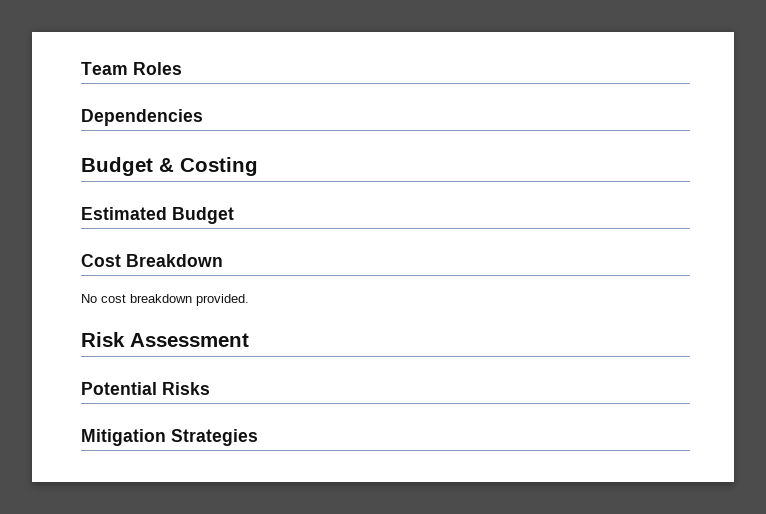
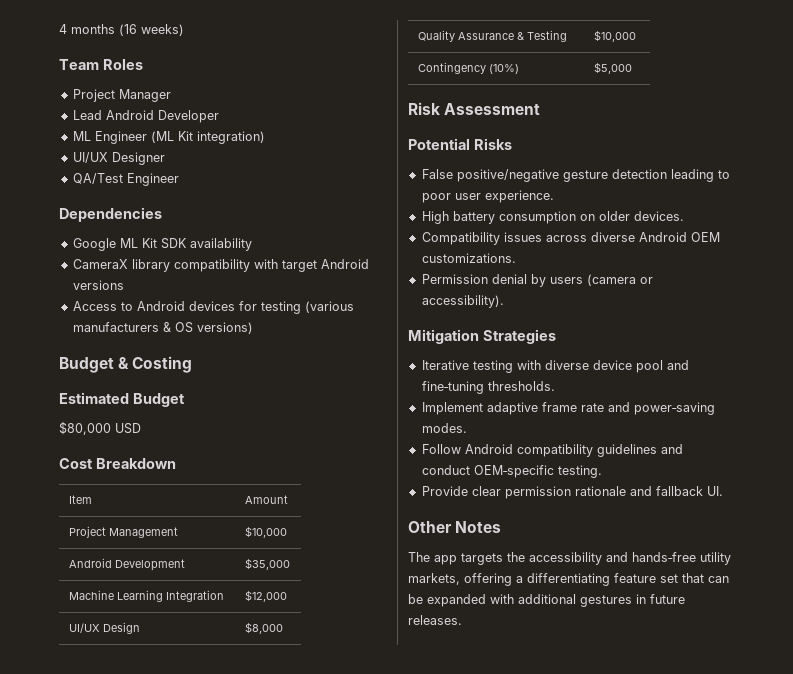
+ 4 months (16 weeks)
  Team Roles
+ Project Manager
+ Lead Android Developer
+ ML Engineer (ML Kit integration)
+ UI/UX Designer
+ QA/Test Engineer
  Dependencies
+ Google ML Kit SDK availability
+ CameraX library compatibility with target Android versions
+ Access to Android devices for testing (various manufacturers & OS versions)
+ $80,000 USD
- No cost breakdown provided.
+ Item | Amount
+ Project Management | $10,000
+ Android Development | $35,000
+ Machine Learning Integration | $12,000
+ UI/UX Design | $8,000
+ Quality Assurance & Testing | $10,000
+ Contingency (10%) | $5,000
  Risk Assessment
  Potential Risks
+ False positive/negative gesture detection leading to poor user experience.
+ High battery consumption on older devices.
+ Compatibility issues across diverse Android OEM customizations.
+ Permission denial by users (camera or accessibility).
  Mitigation Strategies
+ Iterative testing with diverse device pool and fine‑tuning thresholds.
+ Implement adaptive frame rate and power‑saving modes.
+ Follow Android compatibility guidelines and conduct OEM‑specific testing.
+ Provide clear permission rationale and fallback UI.
+ Other Notes
+ The app targets the accessibility and hands‑free utility markets, offering a differentiating feature set that can be expanded with additional gestures in future releases.

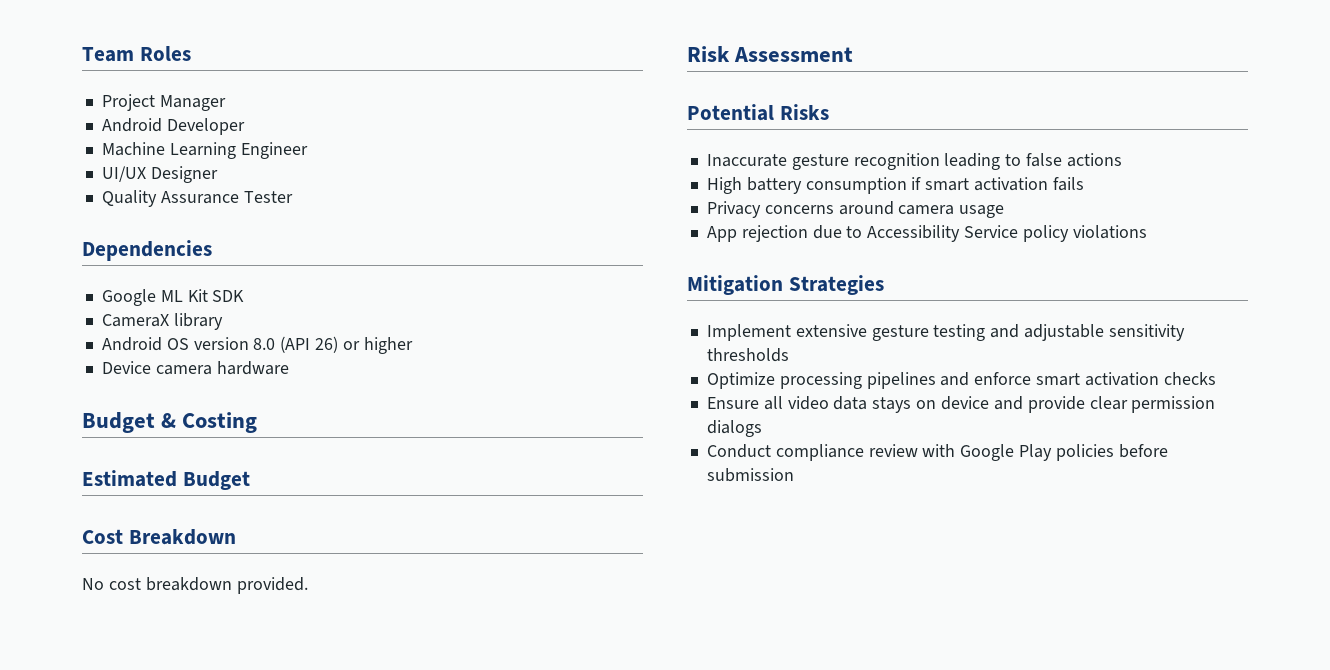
- 4 months (16 weeks)
- Lead Android Developer
+ Android Developer
- ML Engineer (ML Kit integration)
+ Machine Learning Engineer
- QA/Test Engineer
+ Quality Assurance Tester
- Google ML Kit SDK availability
+ Google ML Kit SDK
- CameraX library compatibility with target Android versions
- Access to Android devices for testing (various manufacturers & OS versions)
+ CameraX library
+ Android OS version 8.0 (API 26) or higher
+ Device camera hardware
- $80,000 USD
- Item | Amount
- Project Management | $10,000
- Android Development | $35,000
- Machine Learning Integration | $12,000
- UI/UX Design | $8,000
- Quality Assurance & Testing | $10,000
- Contingency (10%) | $5,000
+ No cost breakdown provided.
  Risk Assessment
  Potential Risks
- False positive/negative gesture detection leading to poor user experience.
- High battery consumption on older devices.
- Compatibility issues across diverse Android OEM customizations.
- Permission denial by users (camera or accessibility).
+ Inaccurate gesture recognition leading to false actions
+ High battery consumption if smart activation fails
+ Privacy concerns around camera usage
+ App rejection due to Accessibility Service policy violations
  Mitigation Strategies
- Iterative testing with diverse device pool and fine‑tuning thresholds.
- Implement adaptive frame rate and power‑saving modes.
- Follow Android compatibility guidelines and conduct OEM‑specific testing.
- Provide clear permission rationale and fallback UI.
- Other Notes
- The app targets the accessibility and hands‑free utility markets, offering a differentiating feature set that can be expanded with additional gestures in future releases.
+ Implement extensive gesture testing and adjustable sensitivity thresholds
+ Optimize processing pipelines and enforce smart activation checks
+ Ensure all video data stays on device and provide clear permission dialogs
+ Conduct compliance review with Google Play policies before submission

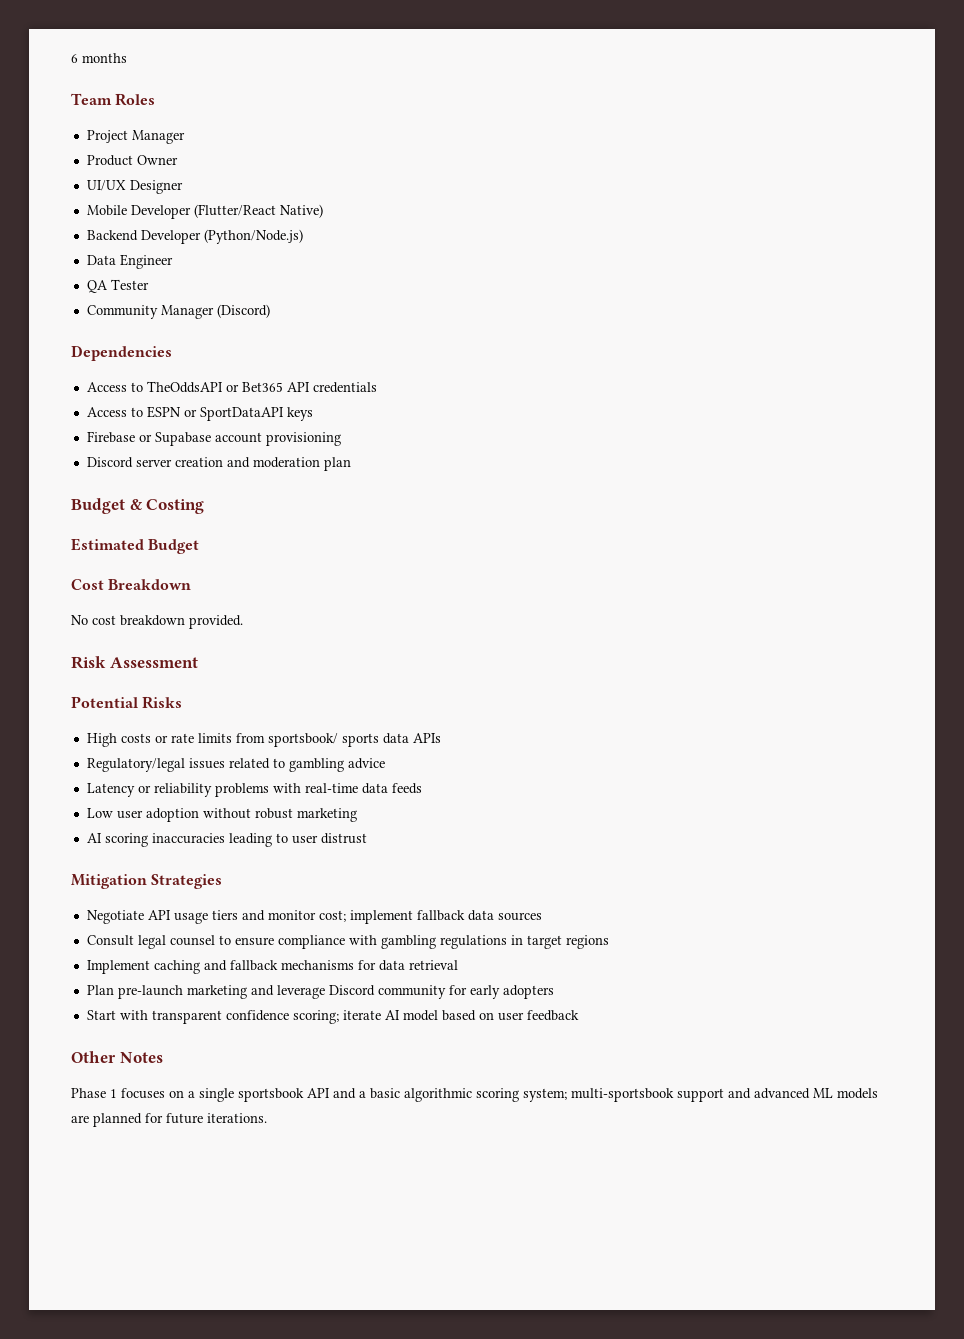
+ 6 months
- Android Developer
- Machine Learning Engineer
+ Product Owner
  UI/UX Designer
- Quality Assurance Tester
+ Mobile Developer (Flutter/React Native)
+ Backend Developer (Python/Node.js)
+ Data Engineer
+ QA Tester
+ Community Manager (Discord)
  Dependencies
- Google ML Kit SDK
- CameraX library
- Android OS version 8.0 (API 26) or higher
- Device camera hardware
+ Access to TheOddsAPI or Bet365 API credentials
+ Access to ESPN or SportDataAPI keys
+ Firebase or Supabase account provisioning
+ Discord server creation and moderation plan
- Inaccurate gesture recognition leading to false actions
- High battery consumption if smart activation fails
- Privacy concerns around camera usage
- App rejection due to Accessibility Service policy violations
+ High costs or rate limits from sportsbook/ sports data APIs
+ Regulatory/legal issues related to gambling advice
+ Latency or reliability problems with real‑time data feeds
+ Low user adoption without robust marketing
+ AI scoring inaccuracies leading to user distrust
  Mitigation Strategies
- Implement extensive gesture testing and adjustable sensitivity thresholds
- Optimize processing pipelines and enforce smart activation checks
- Ensure all video data stays on device and provide clear permission dialogs
- Conduct compliance review with Google Play policies before submission
+ Negotiate API usage tiers and monitor cost; implement fallback data sources
+ Consult legal counsel to ensure compliance with gambling regulations in target regions
+ Implement caching and fallback mechanisms for data retrieval
+ Plan pre‑launch marketing and leverage Discord community for early adopters
+ Start with transparent confidence scoring; iterate AI model based on user feedback
+ Other Notes
+ Phase 1 focuses on a single sportsbook API and a basic algorithmic scoring system; multi‑sportsbook support and advanced ML models are planned for future iterations.

